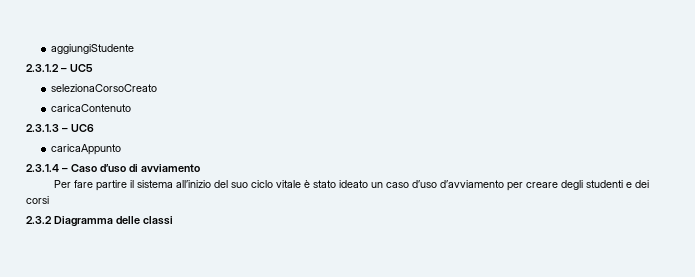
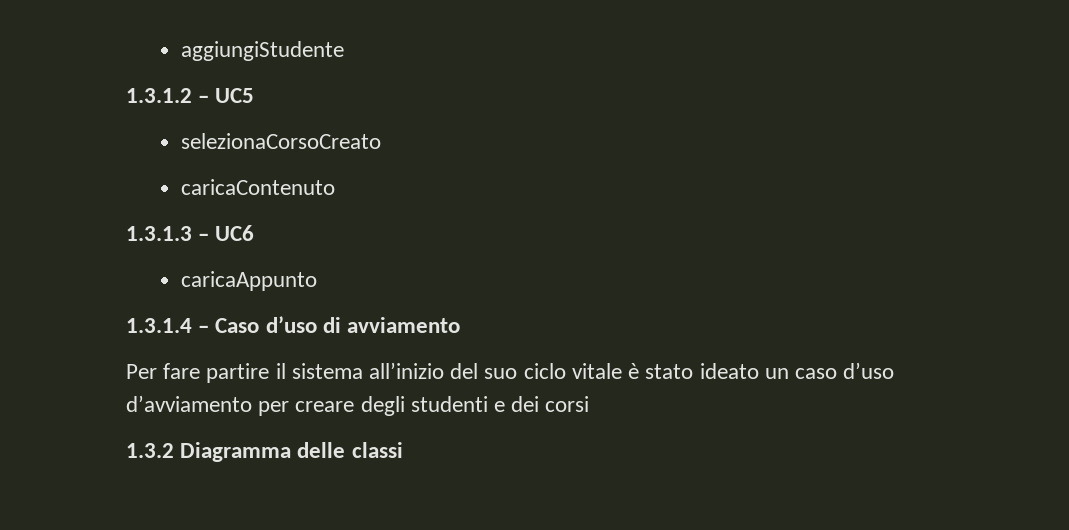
- 2.3.1.2 – UC5
+ 1.3.1.2 – UC5
- 2.3.1.3 – UC6
+ 1.3.1.3 – UC6
- 2.3.1.4 – Caso d’uso di avviamento
+ 1.3.1.4 – Caso d’uso di avviamento
- 2.3.2 Diagramma delle classi
+ 1.3.2 Diagramma delle classi

